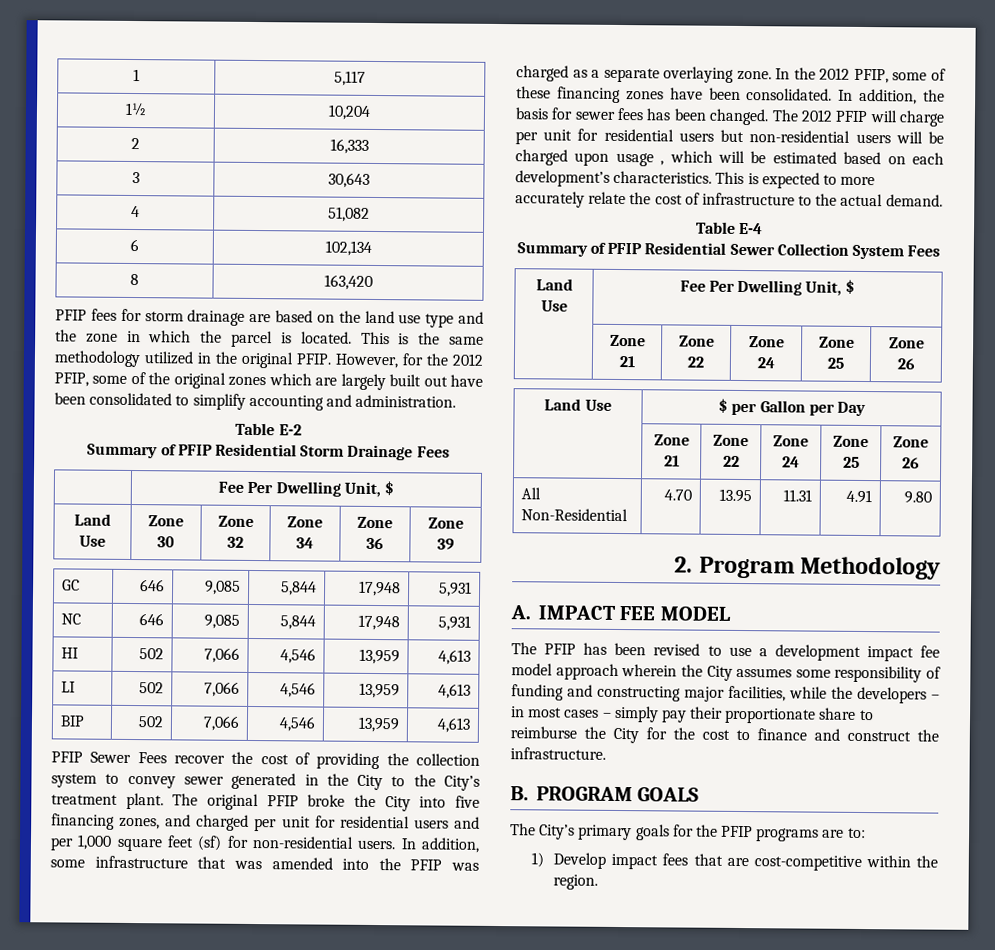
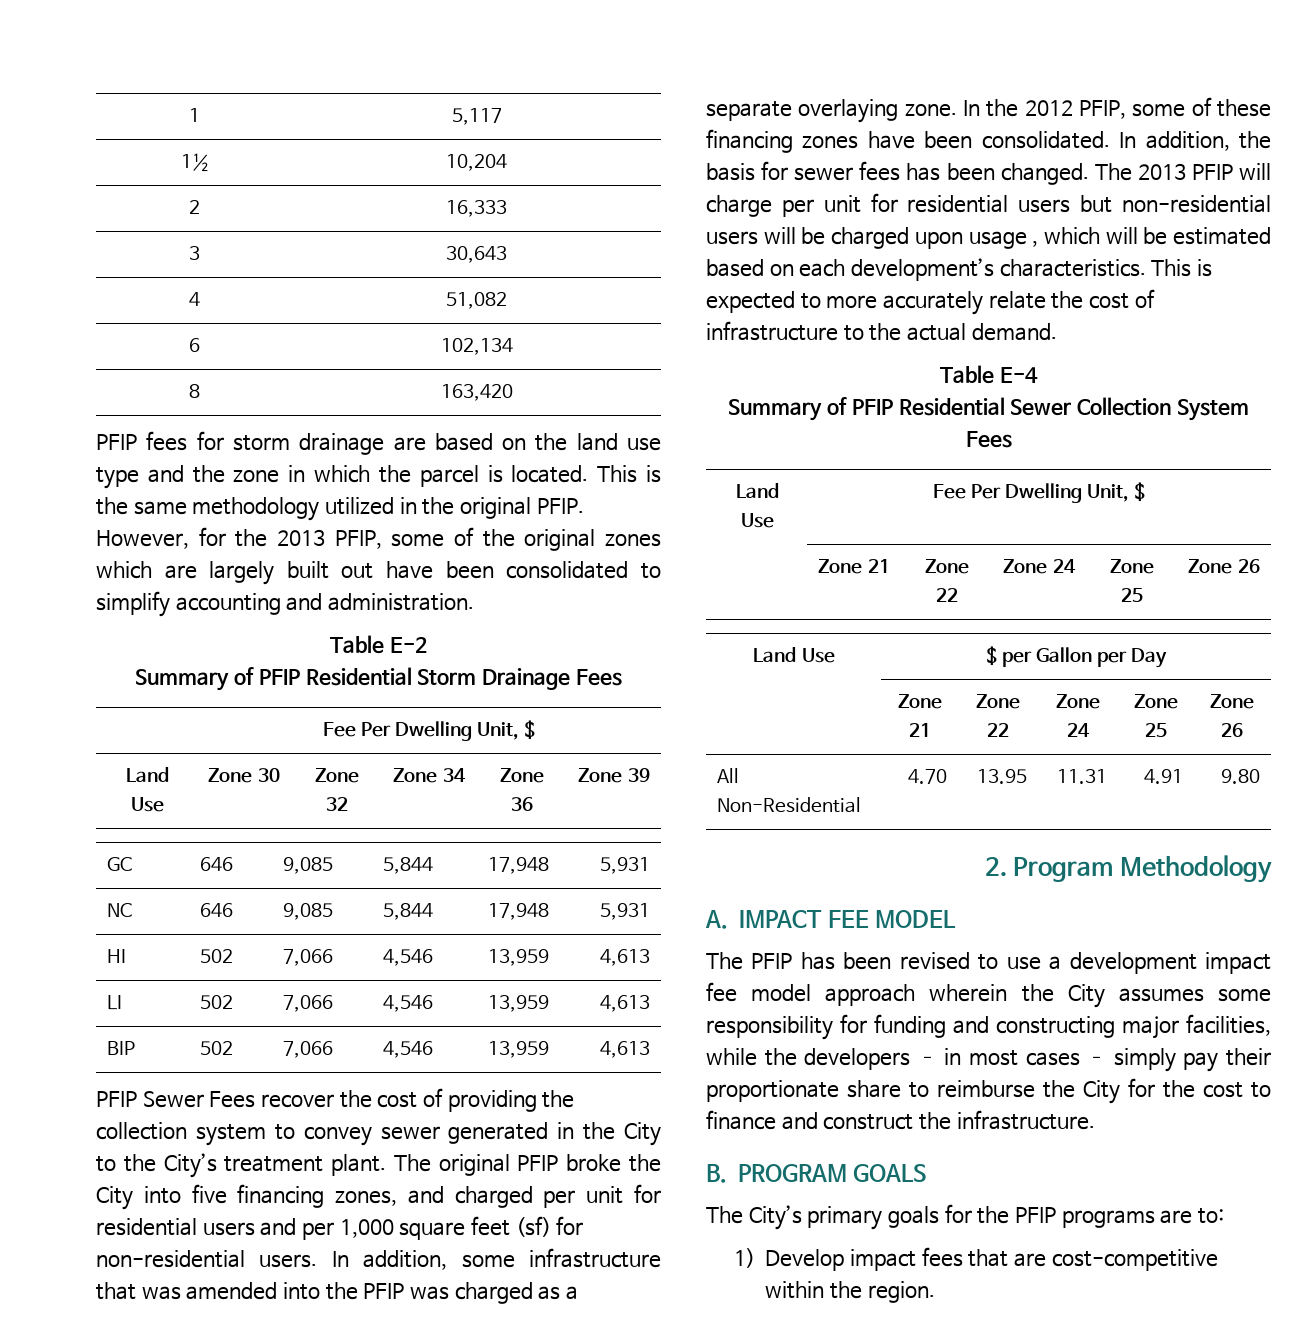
- However, for the 2012 PFIP, some of the original zones which are largely built out have been consolidated to simplify accounting and administration.
+ However, for the 2013 PFIP, some of the original zones which are largely built out have been consolidated to simplify accounting and administration.
- The 2012 PFIP will charge per unit for residential users but non-residential users will be charged upon usage , which will be estimated based on each development’s characteristics.
+ The 2013 PFIP will charge per unit for residential users but non-residential users will be charged upon usage , which will be estimated based on each development’s characteristics.
- The PFIP has been revised to use a development impact fee model approach wherein the City assumes some responsibility of funding and constructing major facilities, while the developers – in most cases – simply pay their proportionate share to reimburse the City for the cost to finance and construct the infrastructure.
+ The PFIP has been revised to use a development impact fee model approach wherein the City assumes some responsibility for funding and constructing major facilities, while the developers – in most cases – simply pay their proportionate share to reimburse the City for the cost to finance and construct the infrastructure.

